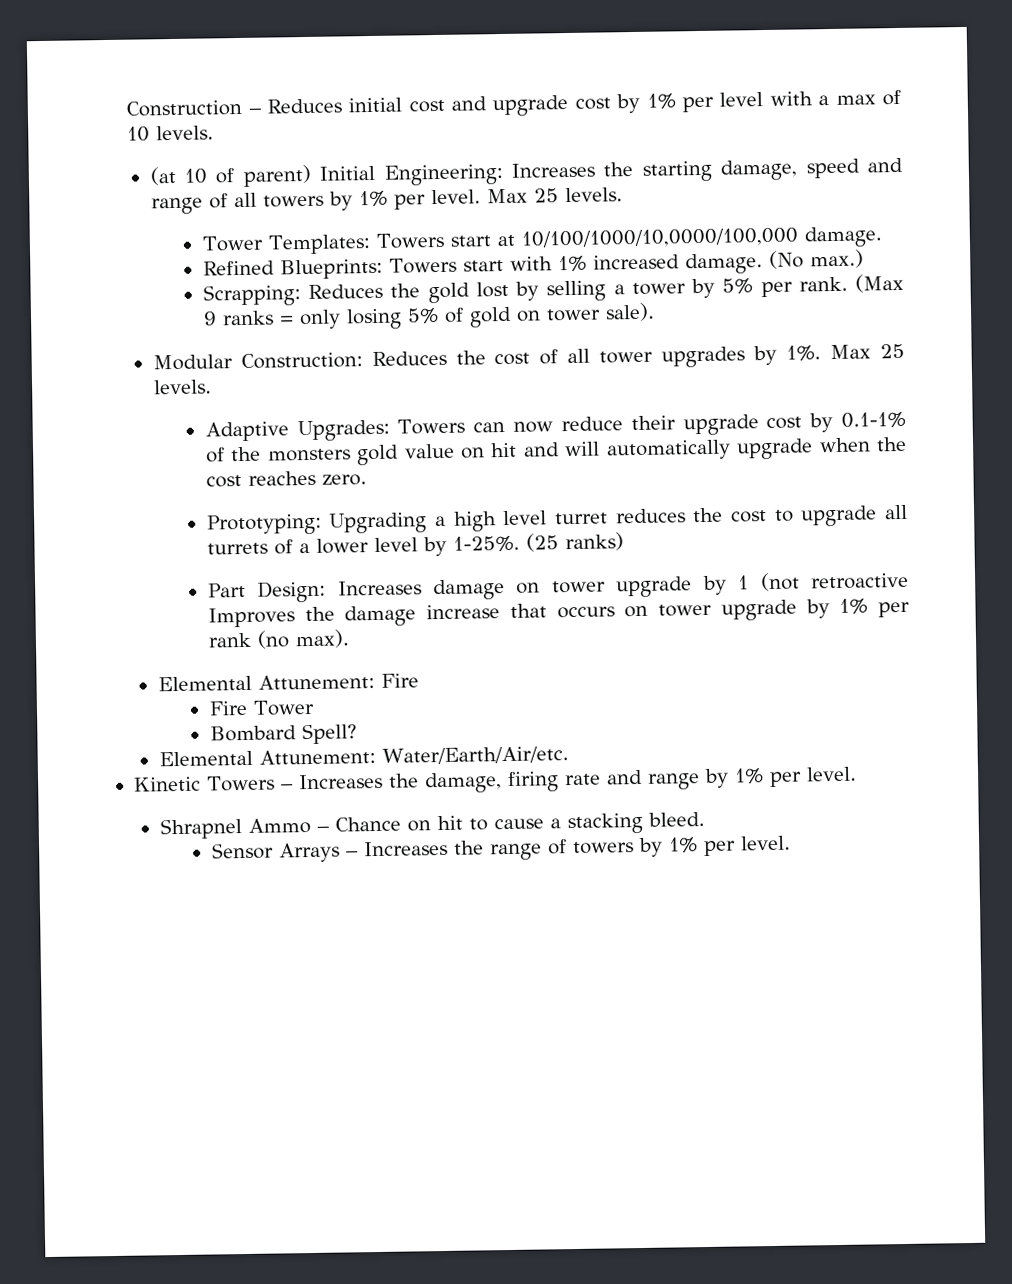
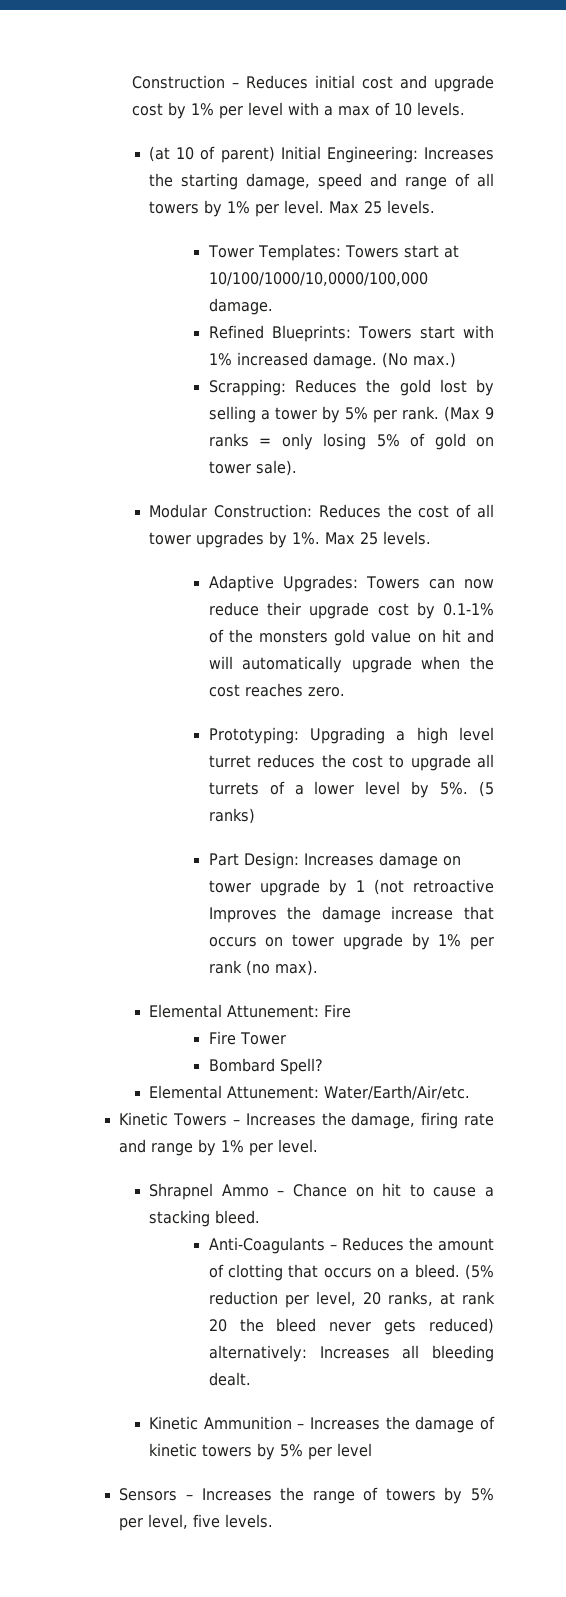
- Prototyping: Upgrading a high level turret reduces the cost to upgrade all turrets of a lower level by 1-25%. (25 ranks)
+ Prototyping: Upgrading a high level turret reduces the cost to upgrade all turrets of a lower level by 5%. (5 ranks)
- Sensor Arrays – Increases the range of towers by 1% per level.
+ Anti-Coagulants – Reduces the amount of clotting that occurs on a bleed. (5% reduction per level, 20 ranks, at rank 20 the bleed never gets reduced) alternatively: Increases all bleeding dealt.
+ Kinetic Ammunition – Increases the damage of kinetic towers by 5% per level
+ Sensors – Increases the range of towers by 5% per level, five levels.

